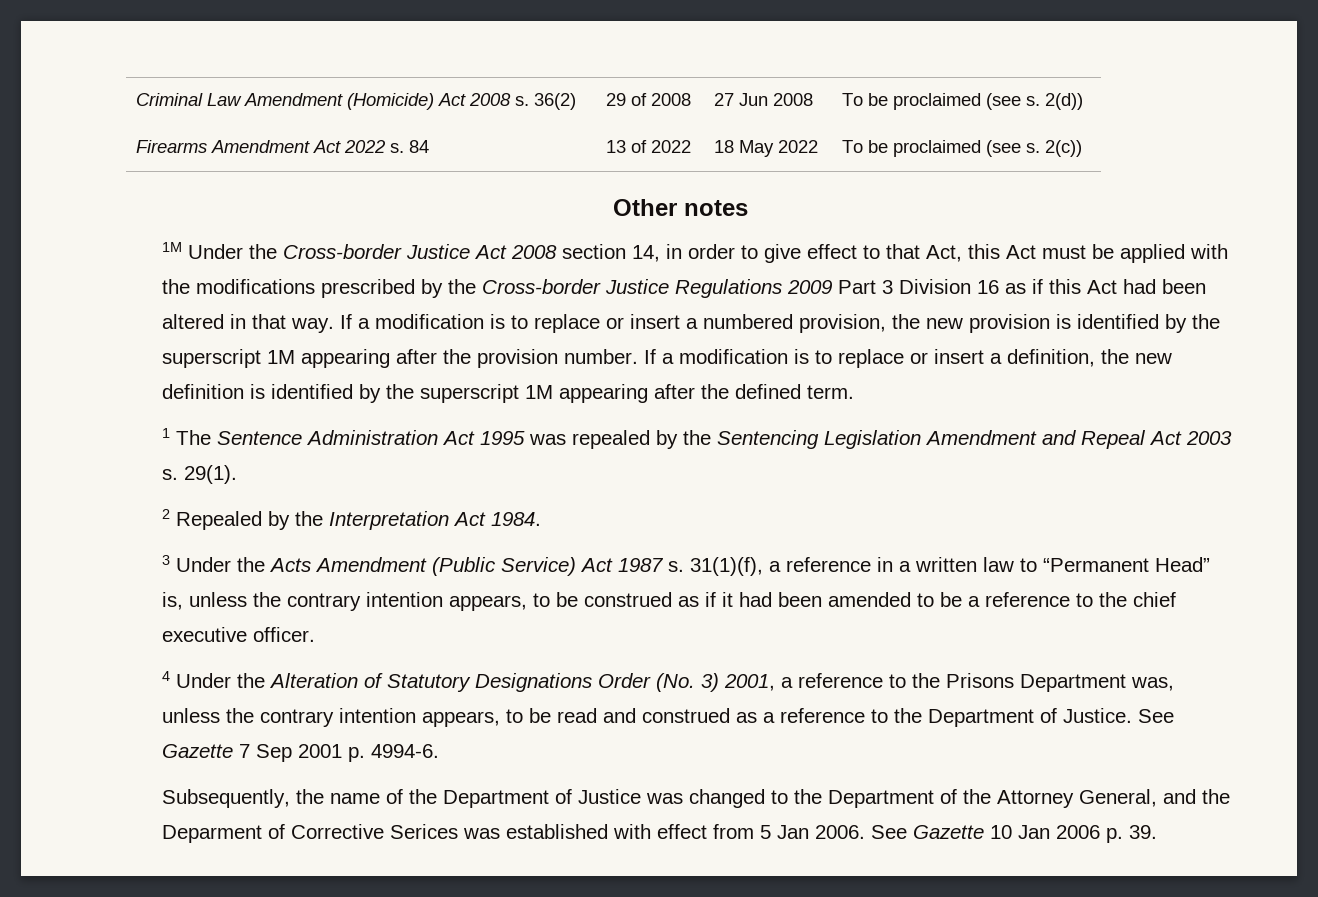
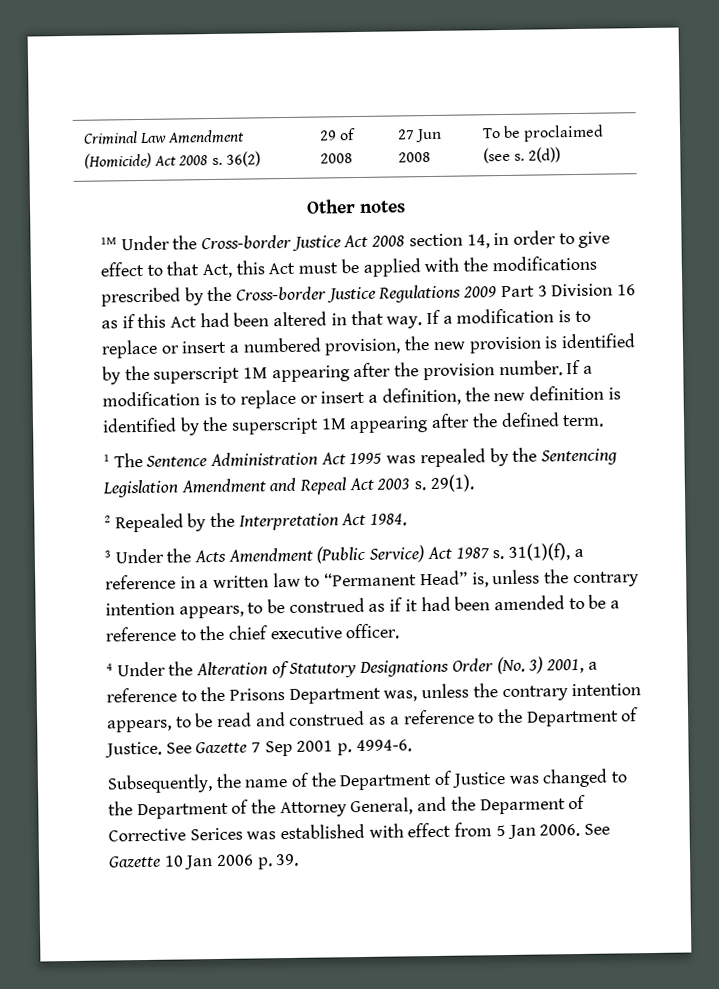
- Firearms Amendment Act 2022 s. 84 | 13 of 2022 | 18 May 2022 | To be proclaimed (see s. 2(c))

